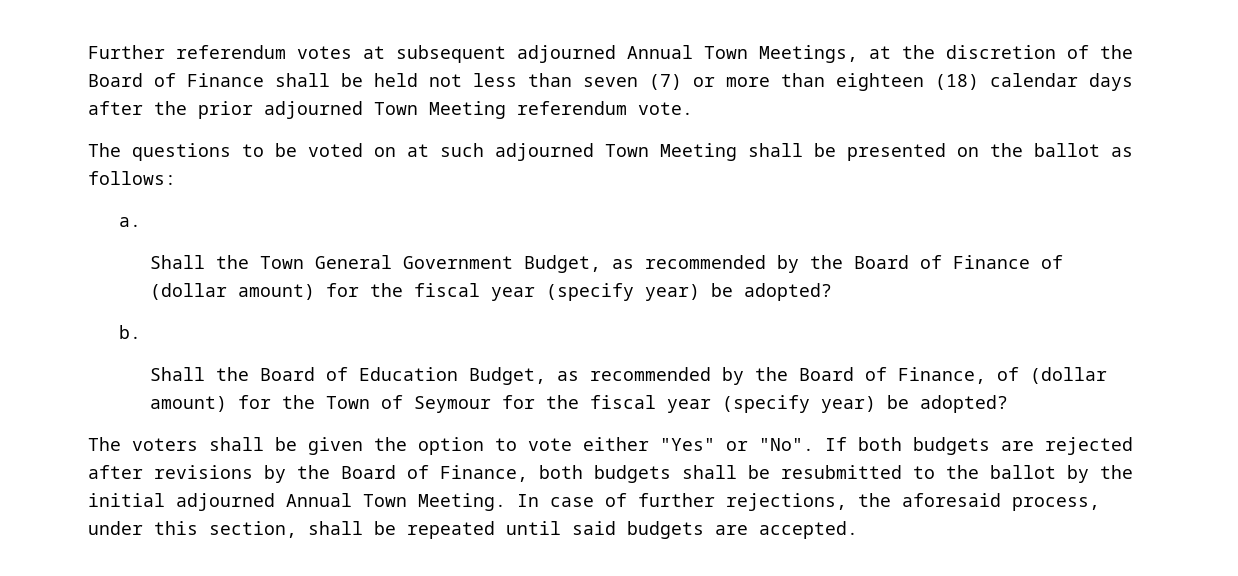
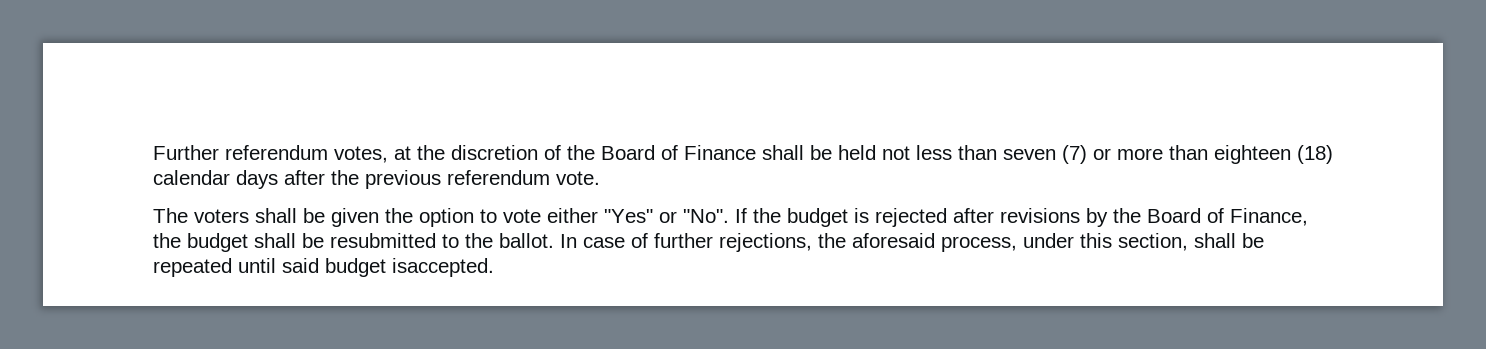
- Further referendum votes at subsequent adjourned Annual Town Meetings, at the discretion of the Board of Finance shall be held not less than seven (7) or more than eighteen (18) calendar days after the prior adjourned Town Meeting referendum vote.
- The questions to be voted on at such adjourned Town Meeting shall be presented on the ballot as follows:
- a.
- Shall the Town General Government Budget, as recommended by the Board of Finance of (dollar amount) for the fiscal year (specify year) be adopted?
- b.
- Shall the Board of Education Budget, as recommended by the Board of Finance, of (dollar amount) for the Town of Seymour for the fiscal year (specify year) be adopted?
+ Further referendum votes, at the discretion of the Board of Finance shall be held not less than seven (7) or more than eighteen (18) calendar days after the previous referendum vote.
- The voters shall be given the option to vote either "Yes" or "No". If both budgets are rejected after revisions by the Board of Finance, both budgets shall be resubmitted to the ballot by the initial adjourned Annual Town Meeting.
+ The voters shall be given the option to vote either "Yes" or "No". If the budget is rejected after revisions by the Board of Finance, the budget shall be resubmitted to the ballot.
- In case of further rejections, the aforesaid process, under this section, shall be repeated until said budgets are accepted.
+ In case of further rejections, the aforesaid process, under this section, shall be repeated until said budget isaccepted.

